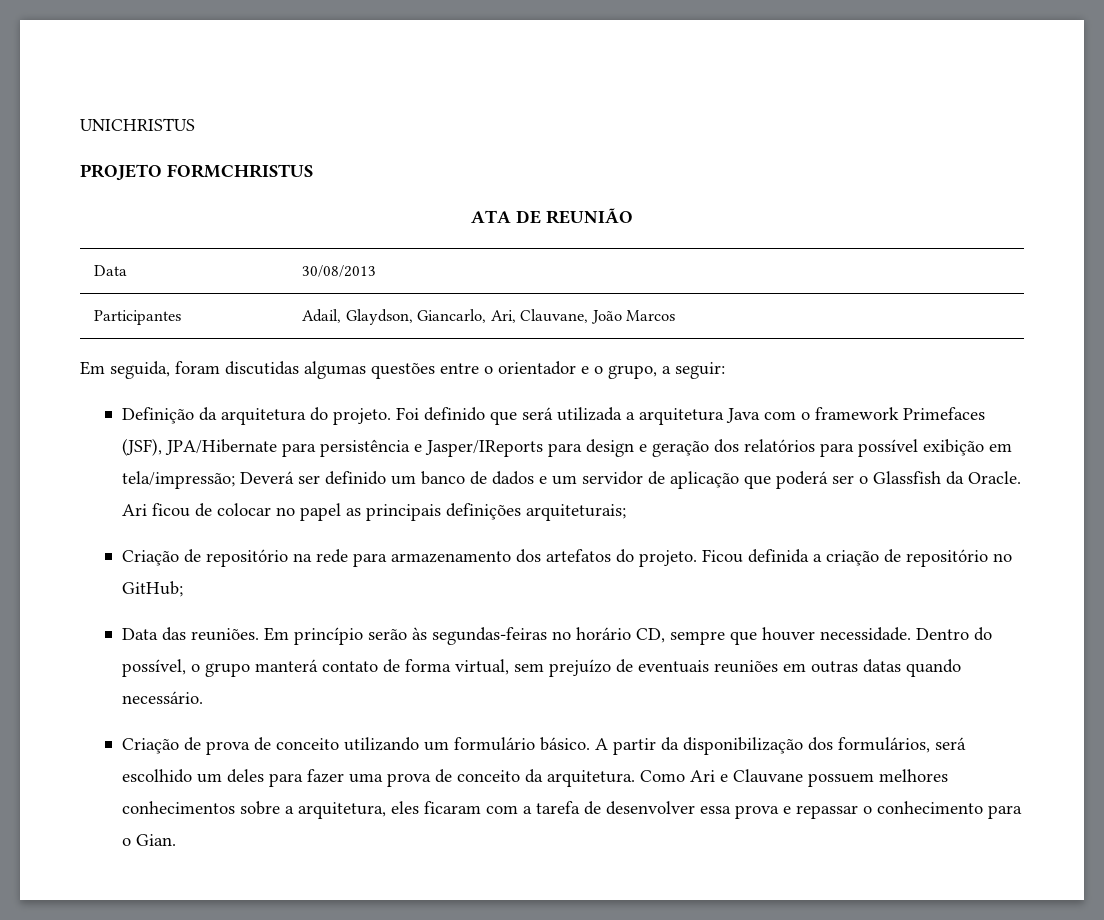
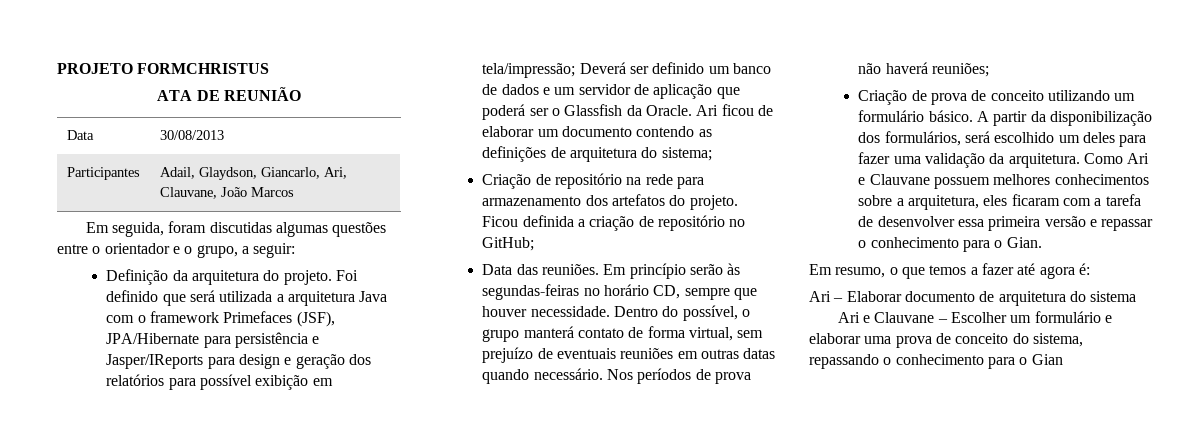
- UNICHRISTUS
- Ari ficou de colocar no papel as principais definições arquiteturais;
+ Ari ficou de elaborar um documento contendo as definições de arquitetura do sistema;
+ Nos períodos de prova não haverá reuniões;
- A partir da disponibilização dos formulários, será escolhido um deles para fazer uma prova de conceito da arquitetura.
+ A partir da disponibilização dos formulários, será escolhido um deles para fazer uma validação da arquitetura.
- Como Ari e Clauvane possuem melhores conhecimentos sobre a arquitetura, eles ficaram com a tarefa de desenvolver essa prova e repassar o conhecimento para o Gian.
+ Como Ari e Clauvane possuem melhores conhecimentos sobre a arquitetura, eles ficaram com a tarefa de desenvolver essa primeira versão e repassar o conhecimento para o Gian.
+ Em resumo, o que temos a fazer até agora é:
+ Ari – Elaborar documento de arquitetura do sistema
+ Ari e Clauvane – Escolher um formulário e elaborar uma prova de conceito do sistema, repassando o conhecimento para o Gian

